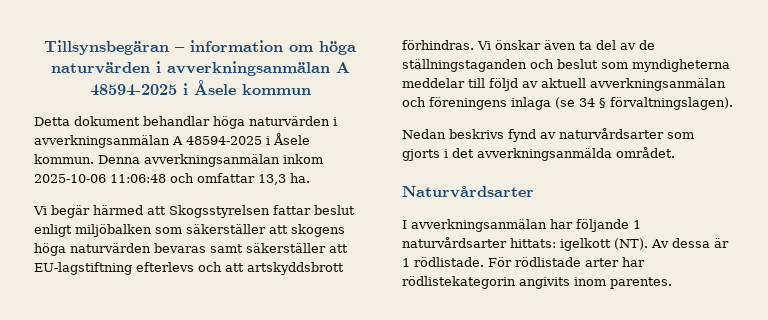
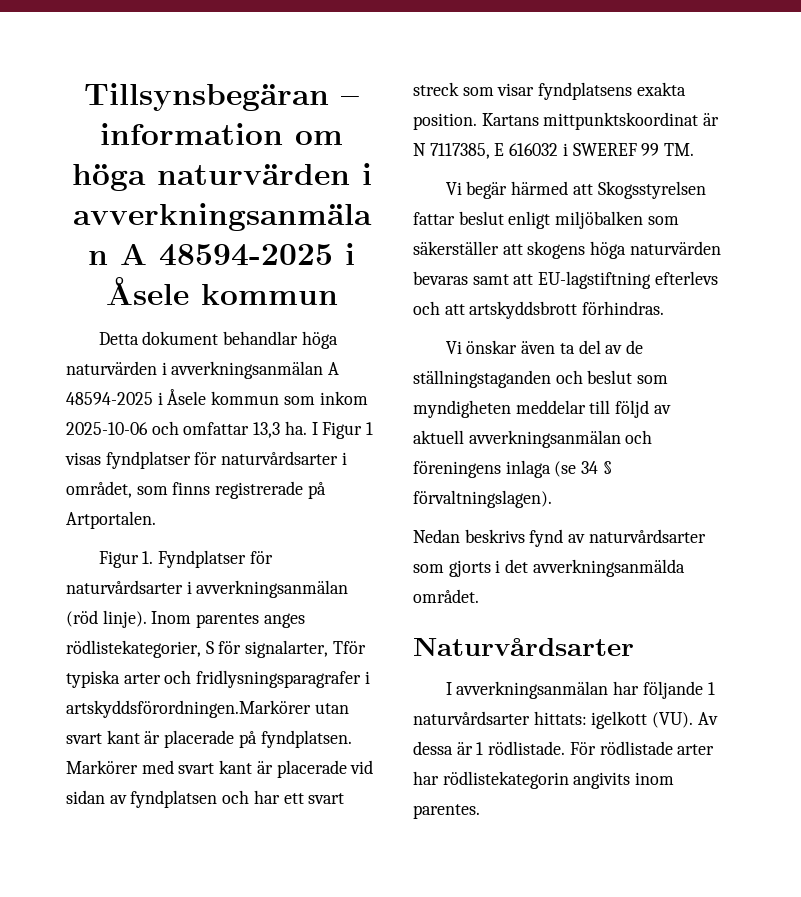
- Detta dokument behandlar höga naturvärden i avverkningsanmälan A 48594-2025 i Åsele kommun. Denna avverkningsanmälan inkom 2025-10-06 11:06:48 och omfattar 13,3 ha.
+ Detta dokument behandlar höga naturvärden i avverkningsanmälan A 48594-2025 i Åsele kommun som inkom 2025-10-06 och omfattar 13,3 ha. I Figur 1 visas fyndplatser för naturvårdsarter i området, som finns registrerade på Artportalen.
+ Figur 1. Fyndplatser för naturvårdsarter i avverkningsanmälan (röd linje). Inom parentes anges rödlistekategorier, S för signalarter, Tför typiska arter och fridlysningsparagrafer i artskyddsförordningen.Markörer utan svart kant är placerade på fyndplatsen. Markörer med svart kant är placerade vid sidan av fyndplatsen och har ett svart streck som visar fyndplatsens exakta position. Kartans mittpunktskoordinat är N 7117385, E 616032 i SWEREF 99 TM.
- Vi begär härmed att Skogsstyrelsen fattar beslut enligt miljöbalken som säkerställer att skogens höga naturvärden bevaras samt säkerställer att EU-lagstiftning efterlevs och att artskyddsbrott förhindras. Vi önskar även ta del av de ställningstaganden och beslut som myndigheterna meddelar till följd av aktuell avverkningsanmälan och föreningens inlaga (se 34 § förvaltningslagen).
+ Vi begär härmed att Skogsstyrelsen fattar beslut enligt miljöbalken som säkerställer att skogens höga naturvärden bevaras samt att EU-lagstiftning efterlevs och att artskyddsbrott förhindras.
+ Vi önskar även ta del av de ställningstaganden och beslut som myndigheten meddelar till följd av aktuell avverkningsanmälan och föreningens inlaga (se 34 § förvaltningslagen).
- I avverkningsanmälan har följande 1 naturvårdsarter hittats: igelkott (NT). Av dessa är 1 rödlistade.
+ I avverkningsanmälan har följande 1 naturvårdsarter hittats: igelkott (VU). Av dessa är 1 rödlistade.

